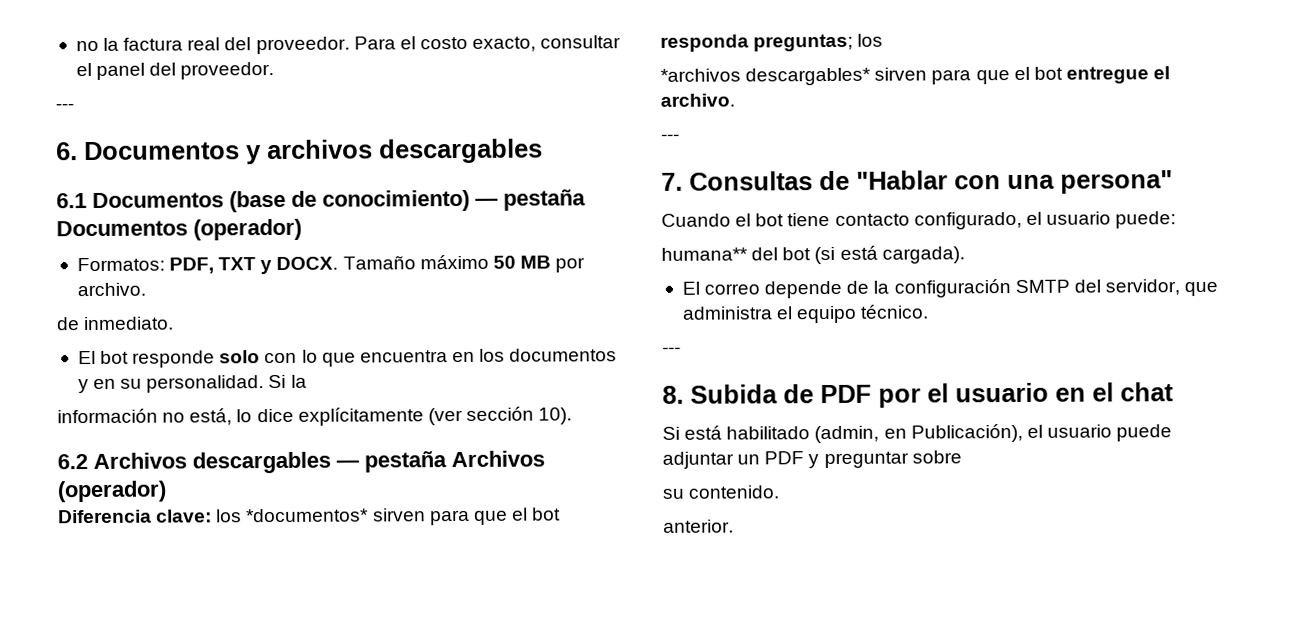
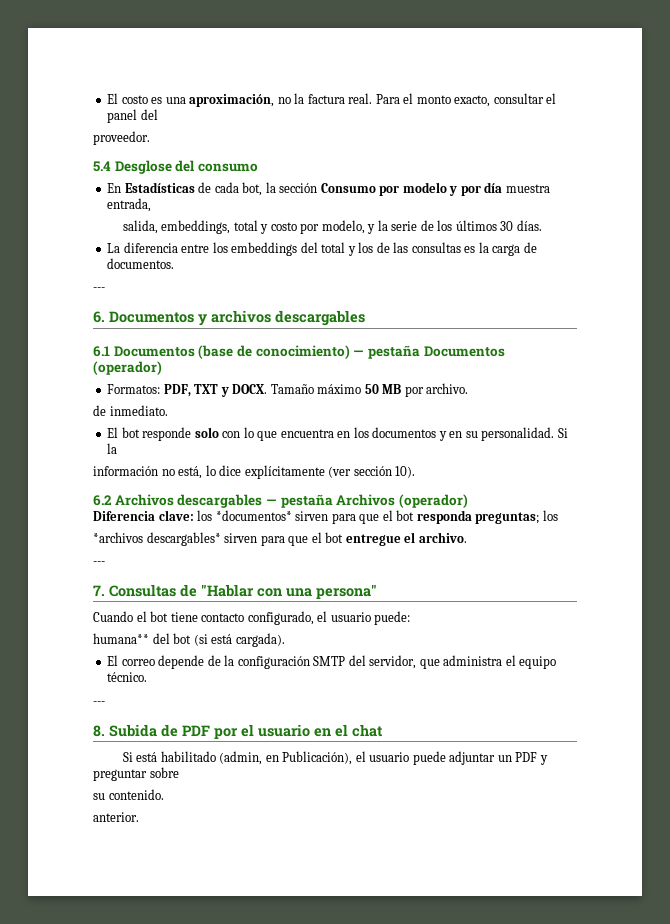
- no la factura real del proveedor.
+ El costo es una aproximación, no la factura real.
- Para el costo exacto, consultar el panel del proveedor.
+ Para el monto exacto, consultar el panel del
+ proveedor.
+ 5.4 Desglose del consumo
+ En Estadísticas de cada bot, la sección Consumo por modelo y por día muestra entrada,
+ salida, embeddings, total y costo por modelo, y la serie de los últimos 30 días.
+ La diferencia entre los embeddings del total y los de las consultas es la carga de documentos.

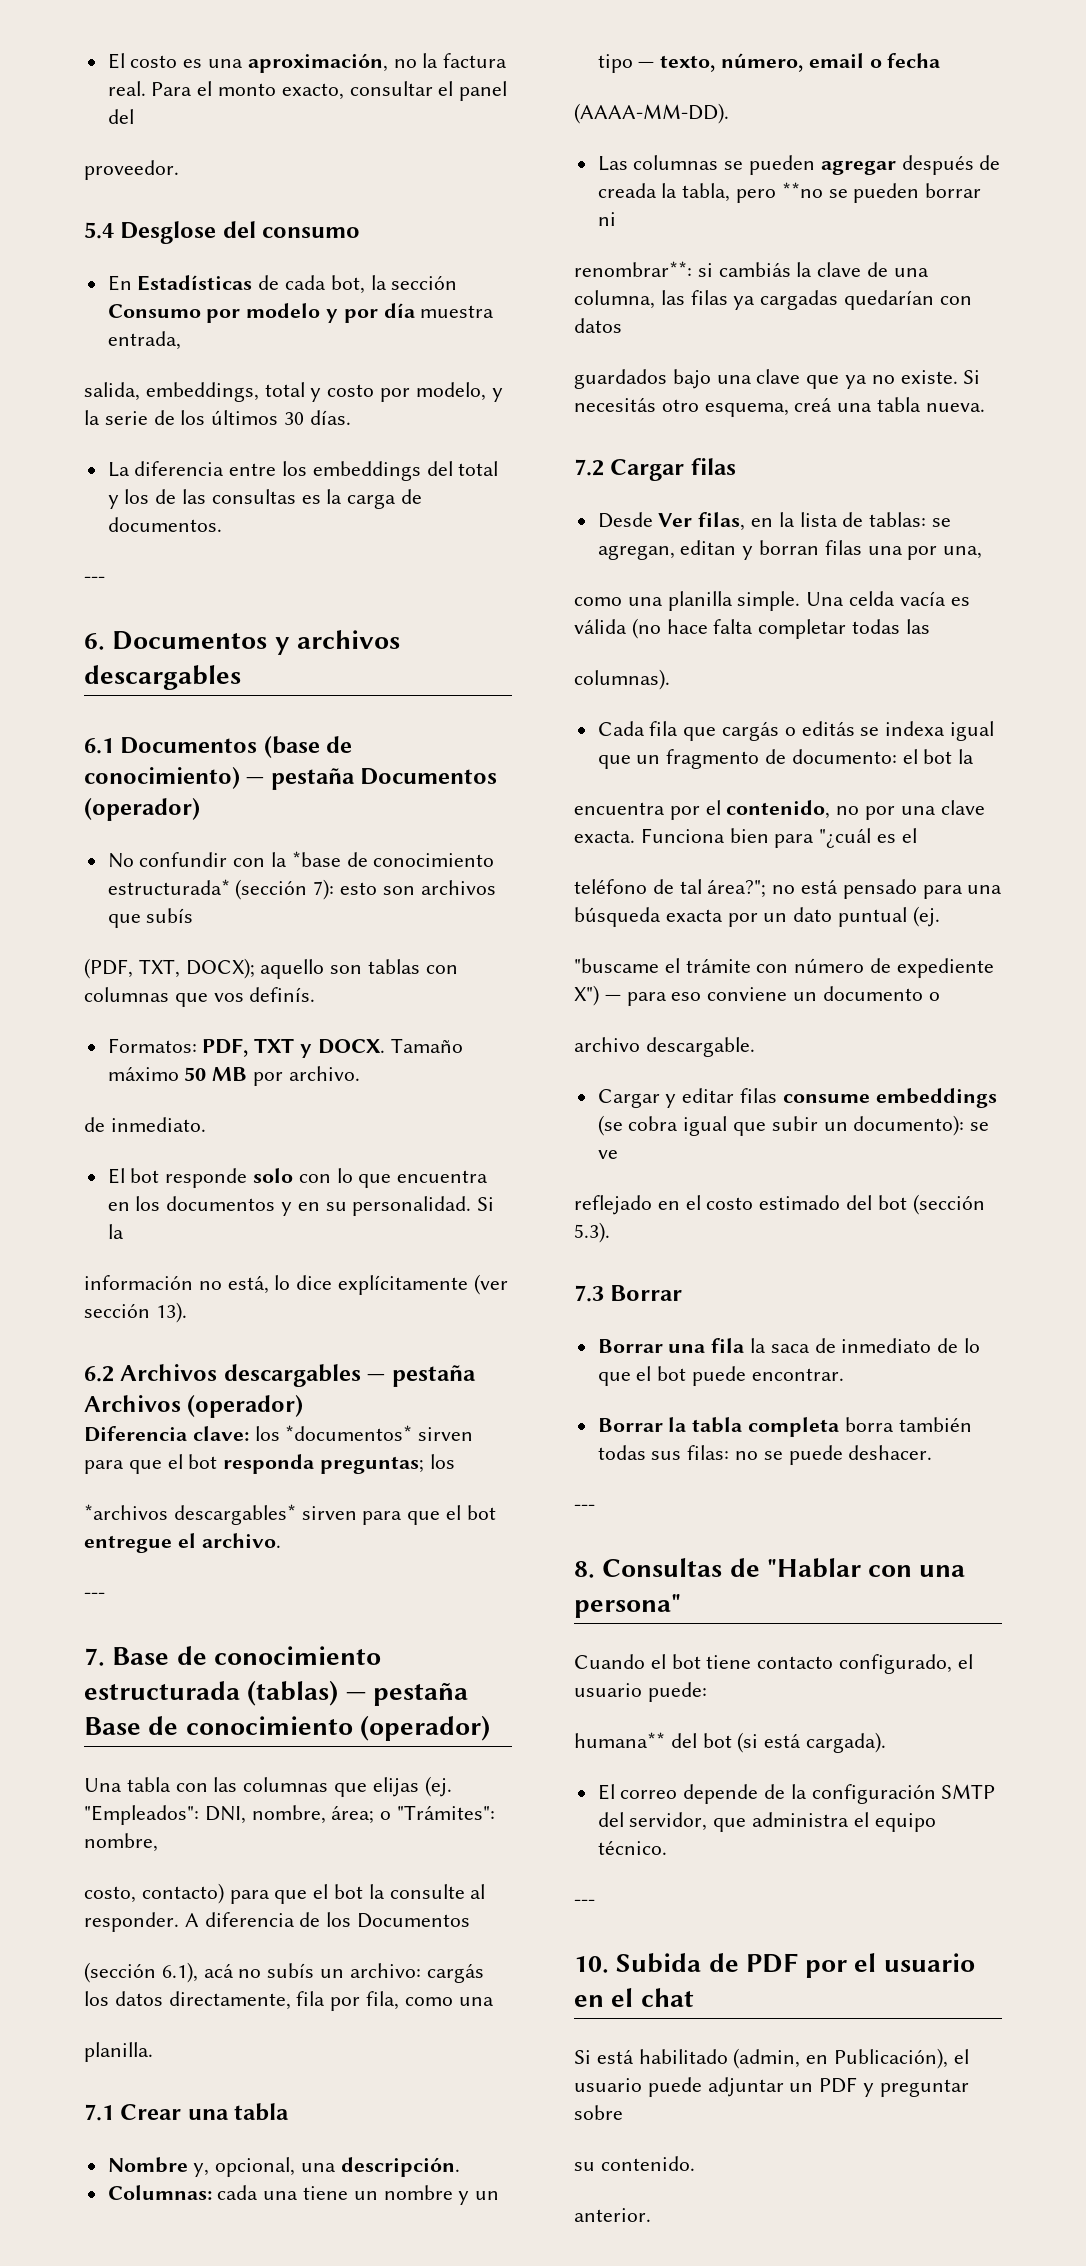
+ No confundir con la *base de conocimiento estructurada* (sección 7): esto son archivos que subís
+ (PDF, TXT, DOCX); aquello son tablas con columnas que vos definís.
- información no está, lo dice explícitamente (ver sección 10).
+ información no está, lo dice explícitamente (ver sección 13).
- 7. Consultas de "Hablar con una persona"
+ 7. Base de conocimiento estructurada (tablas) — pestaña Base de conocimiento (operador)
+ Una tabla con las columnas que elijas (ej. "Empleados": DNI, nombre, área; o "Trámites": nombre,
+ costo, contacto) para que el bot la consulte al responder. A diferencia de los Documentos
+ (sección 6.1), acá no subís un archivo: cargás los datos directamente, fila por fila, como una
+ planilla.
+ 7.1 Crear una tabla
+ Nombre y, opcional, una descripción.
+ Columnas: cada una tiene un nombre y un tipo — texto, número, email o fecha
+ (AAAA-MM-DD).
+ Las columnas se pueden agregar después de creada la tabla, pero **no se pueden borrar ni
+ renombrar**: si cambiás la clave de una columna, las filas ya cargadas quedarían con datos
+ guardados bajo una clave que ya no existe. Si necesitás otro esquema, creá una tabla nueva.
+ 7.2 Cargar filas
+ Desde Ver filas, en la lista de tablas: se agregan, editan y borran filas una por una,
+ como una planilla simple. Una celda vacía es válida (no hace falta completar todas las
+ columnas).
+ Cada fila que cargás o editás se indexa igual que un fragmento de documento: el bot la
+ encuentra por el contenido, no por una clave exacta. Funciona bien para "¿cuál es el
+ teléfono de tal área?"; no está pensado para una búsqueda exacta por un dato puntual (ej.
+ "buscame el trámite con número de expediente X") — para eso conviene un documento o
+ archivo descargable.
+ Cargar y editar filas consume embeddings (se cobra igual que subir un documento): se ve
+ reflejado en el costo estimado del bot (sección 5.3).
+ 7.3 Borrar
+ Borrar una fila la saca de inmediato de lo que el bot puede encontrar.
+ Borrar la tabla completa borra también todas sus filas: no se puede deshacer.
+ ---
+ 8. Consultas de "Hablar con una persona"
- 8. Subida de PDF por el usuario en el chat
+ 10. Subida de PDF por el usuario en el chat

